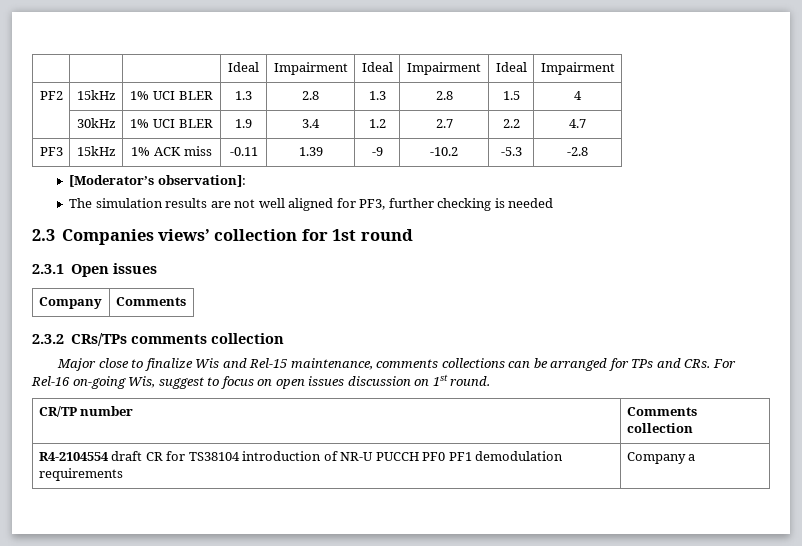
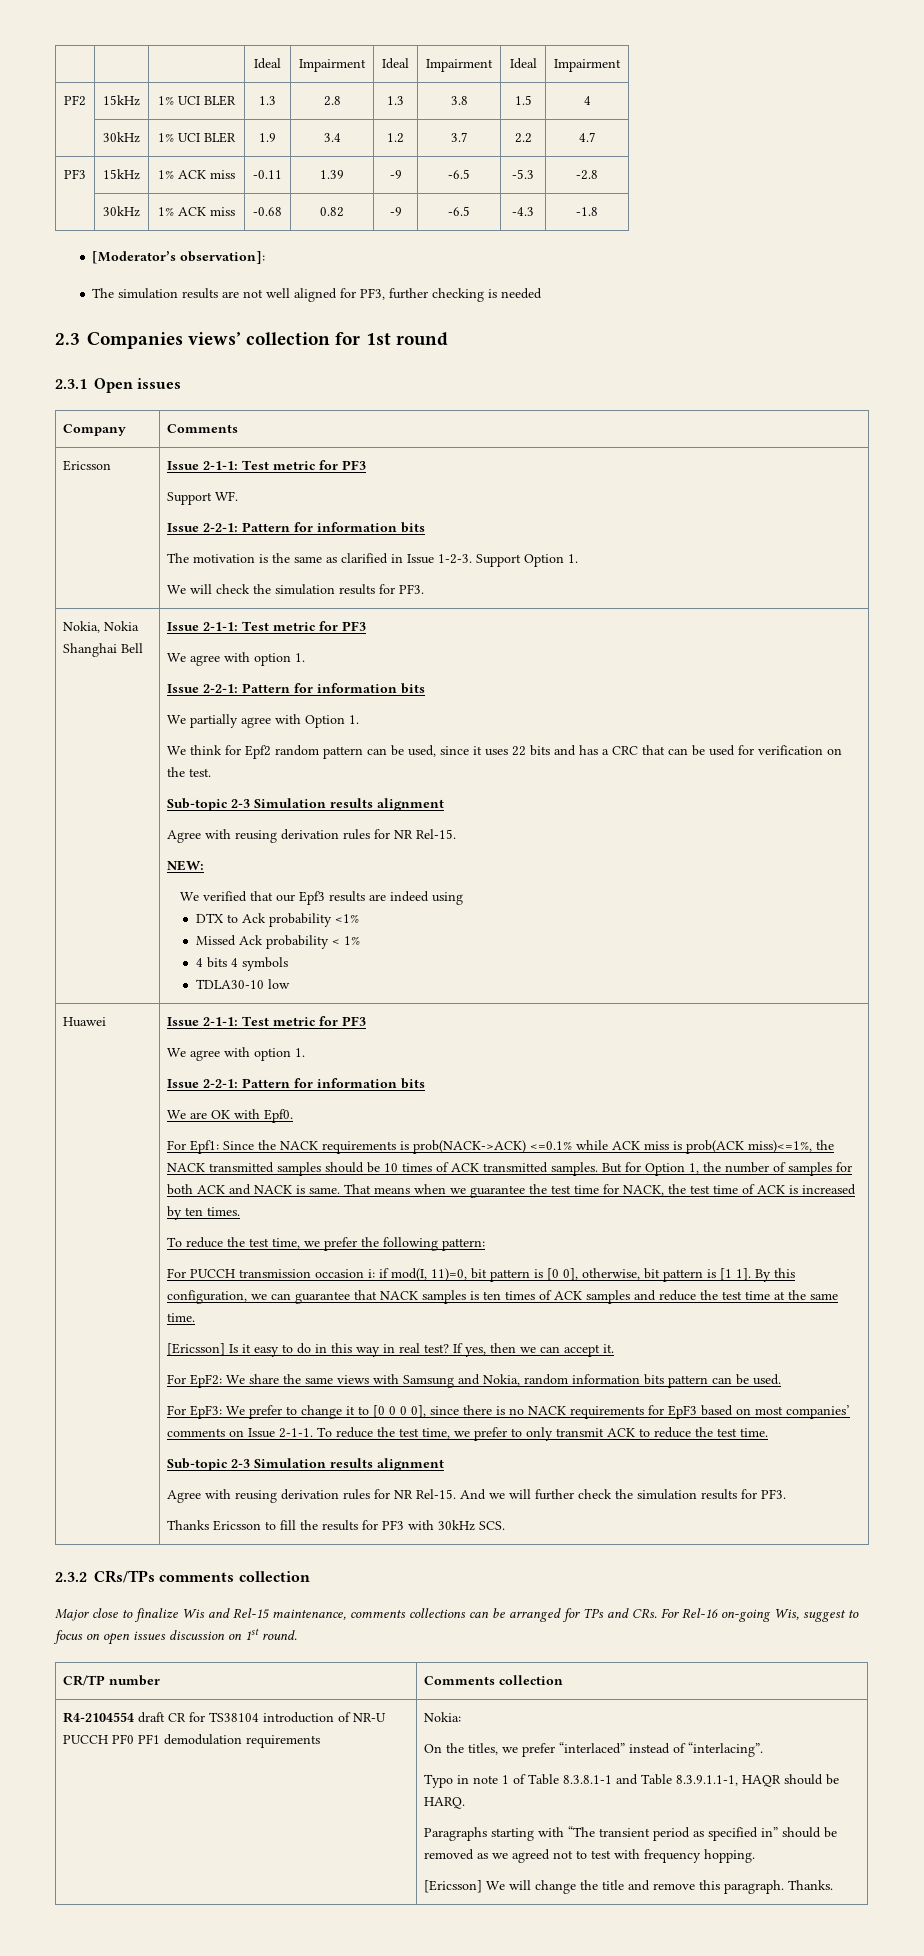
- PF2 | 15kHz | 1% UCI BLER | 1.3 | 2.8 | 1.3 | 2.8 | 1.5 | 4
+ PF2 | 15kHz | 1% UCI BLER | 1.3 | 2.8 | 1.3 | 3.8 | 1.5 | 4
- | 30kHz | 1% UCI BLER | 1.9 | 3.4 | 1.2 | 2.7 | 2.2 | 4.7
+ | 30kHz | 1% UCI BLER | 1.9 | 3.4 | 1.2 | 3.7 | 2.2 | 4.7
- PF3 | 15kHz | 1% ACK miss | -0.11 | 1.39 | -9 | -10.2 | -5.3 | -2.8
+ PF3 | 15kHz | 1% ACK miss | -0.11 | 1.39 | -9 | -6.5 | -5.3 | -2.8
+ | 30kHz | 1% ACK miss | -0.68 | 0.82 | -9 | -6.5 | -4.3 | -1.8
+ Ericsson | Issue 2-1-1: Test metric for PF3
+ Support WF.
+ Issue 2-2-1: Pattern for information bits
+ The motivation is the same as clarified in Issue 1-2-3. Support Option 1.
+ We will check the simulation results for PF3.
+ Nokia, Nokia Shanghai Bell | Issue 2-1-1: Test metric for PF3
+ We agree with option 1.
+ Issue 2-2-1: Pattern for information bits
+ We partially agree with Option 1.
+ We think for Epf2 random pattern can be used, since it uses 22 bits and has a CRC that can be used for verification on the test.
+ Sub-topic 2-3 Simulation results alignment
+ Agree with reusing derivation rules for NR Rel-15.
+ NEW:
+ We verified that our Epf3 results are indeed using
+ DTX to Ack probability <1%
+ Missed Ack probability < 1%
+ 4 bits 4 symbols
+ TDLA30-10 low
+ Huawei | Issue 2-1-1: Test metric for PF3
+ We agree with option 1.
+ Issue 2-2-1: Pattern for information bits
+ We are OK with Epf0.
+ For Epf1: Since the NACK requirements is prob(NACK->ACK) <=0.1% while ACK miss is prob(ACK miss)<=1%, the NACK transmitted samples should be 10 times of ACK transmitted samples. But for Option 1, the number of samples for both ACK and NACK is same. That means when we guarantee the test time for NACK, the test time of ACK is increased by ten times.
+ To reduce the test time, we prefer the following pattern:
+ For PUCCH transmission occasion i: if mod(I, 11)=0, bit pattern is [0 0], otherwise, bit pattern is [1 1]. By this configuration, we can guarantee that NACK samples is ten times of ACK samples and reduce the test time at the same time.
+ [Ericsson] Is it easy to do in this way in real test? If yes, then we can accept it.
+ For EpF2: We share the same views with Samsung and Nokia, random information bits pattern can be used.
+ For EpF3: We prefer to change it to [0 0 0 0], since there is no NACK requirements for EpF3 based on most companies’ comments on Issue 2-1-1. To reduce the test time, we prefer to only transmit ACK to reduce the test time.
+ Sub-topic 2-3 Simulation results alignment
+ Agree with reusing derivation rules for NR Rel-15. And we will further check the simulation results for PF3.
+ Thanks Ericsson to fill the results for PF3 with 30kHz SCS.
- Company a
+ Nokia:
+ On the titles, we prefer “interlaced” instead of “interlacing”.
+ Typo in note 1 of Table 8.3.8.1-1 and Table 8.3.9.1.1-1, HAQR should be HARQ.
+ Paragraphs starting with “The transient period as specified in” should be removed as we agreed not to test with frequency hopping.
+ [Ericsson] We will change the title and remove this paragraph. Thanks.

